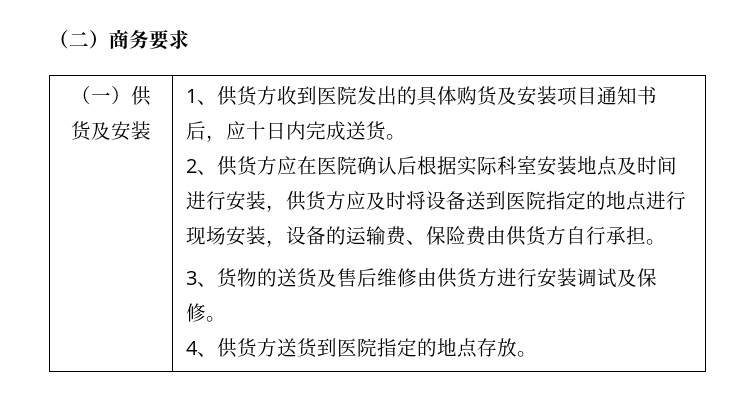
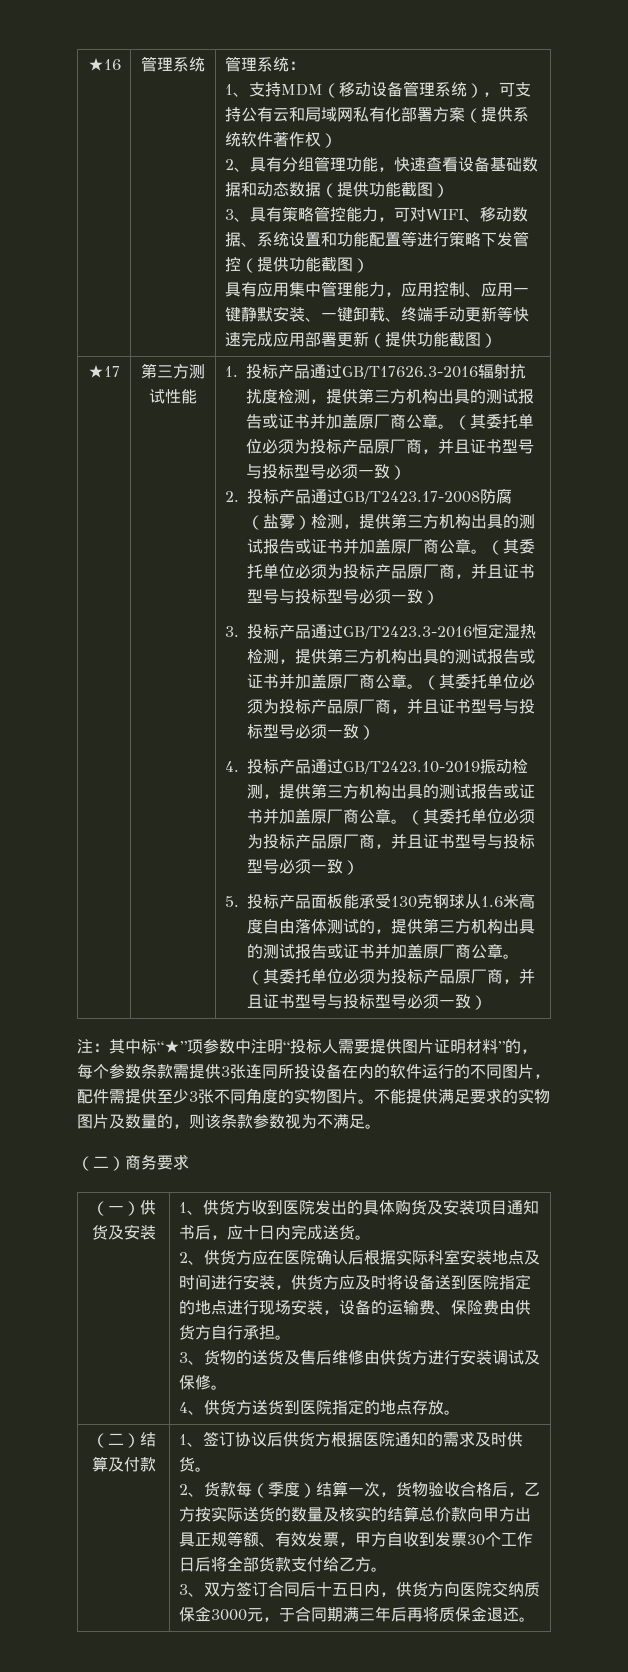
+ ★16 | 管理系统 | 管理系统：
+ 1、支持MDM（移动设备管理系统），可支持公有云和局域网私有化部署方案（提供系统软件著作权）
+ 2、具有分组管理功能，快速查看设备基础数据和动态数据（提供功能截图）
+ 3、具有策略管控能力，可对WIFI、移动数据、系统设置和功能配置等进行策略下发管控（提供功能截图）
+ 具有应用集中管理能力，应用控制、应用一键静默安装、一键卸载、终端手动更新等快速完成应用部署更新（提供功能截图）
+ ★17 | 第三方测试性能 | 1.投标产品通过GB/T17626.3-2016辐射抗扰度检测，提供第三方机构出具的测试报告或证书并加盖原厂商公章。（其委托单位必须为投标产品原厂商，并且证书型号与投标型号必须一致）
+ 2.投标产品通过GB/T2423.17-2008防腐（盐雾）检测，提供第三方机构出具的测试报告或证书并加盖原厂商公章。（其委托单位必须为投标产品原厂商，并且证书型号与投标型号必须一致）
+ 3.投标产品通过GB/T2423.3-2016恒定湿热检测，提供第三方机构出具的测试报告或证书并加盖原厂商公章。（其委托单位必须为投标产品原厂商，并且证书型号与投标型号必须一致）
+ 4.投标产品通过GB/T2423.10-2019振动检测，提供第三方机构出具的测试报告或证书并加盖原厂商公章。（其委托单位必须为投标产品原厂商，并且证书型号与投标型号必须一致）
+ 5.投标产品面板能承受130克钢球从1.6米高度自由落体测试的，提供第三方机构出具的测试报告或证书并加盖原厂商公章。（其委托单位必须为投标产品原厂商，并且证书型号与投标型号必须一致）
+ 注：其中标“★”项参数中注明“投标人需要提供图片证明材料”的，每个参数条款需提供3张连同所投设备在内的软件运行的不同图片，配件需提供至少3张不同角度的实物图片。不能提供满足要求的实物图片及数量的，则该条款参数视为不满足。
+ （二）结算及付款 | 1、签订协议后供货方根据医院通知的需求及时供货。
+ 2、货款每（季度）结算一次，货物验收合格后，乙方按实际送货的数量及核实的结算总价款向甲方出具正规等额、有效发票，甲方自收到发票30个工作日后将全部货款支付给乙方。
+ 3、双方签订合同后十五日内，供货方向医院交纳质保金3000元，于合同期满三年后再将质保金退还。

